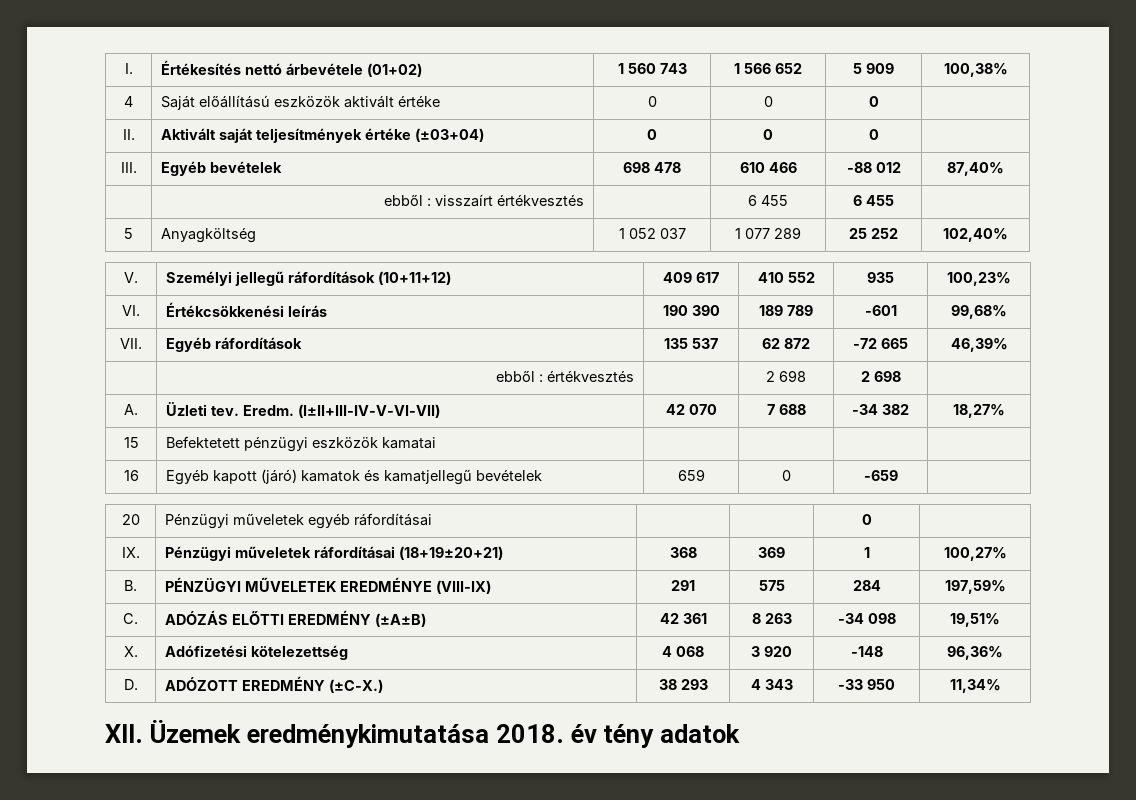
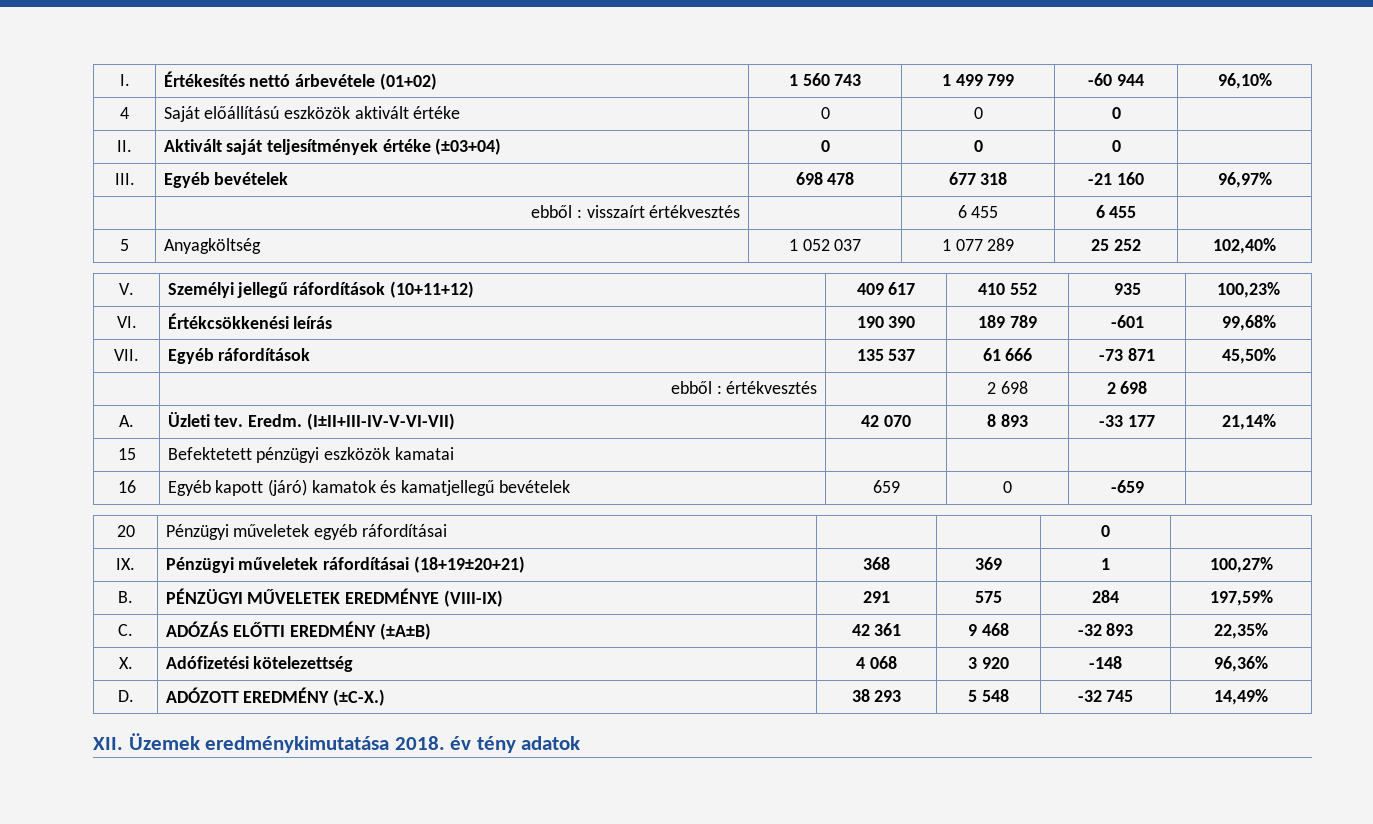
- I. | Értékesítés nettó árbevétele (01+02) | 1 560 743 | 1 566 652 | 5 909 | 100,38%
+ I. | Értékesítés nettó árbevétele (01+02) | 1 560 743 | 1 499 799 | -60 944 | 96,10%
- III. | Egyéb bevételek | 698 478 | 610 466 | -88 012 | 87,40%
+ III. | Egyéb bevételek | 698 478 | 677 318 | -21 160 | 96,97%
- VII. | Egyéb ráfordítások | 135 537 | 62 872 | -72 665 | 46,39%
+ VII. | Egyéb ráfordítások | 135 537 | 61 666 | -73 871 | 45,50%
- A. | Üzleti tev. Eredm. (I±II+III-IV-V-VI-VII) | 42 070 | 7 688 | -34 382 | 18,27%
+ A. | Üzleti tev. Eredm. (I±II+III-IV-V-VI-VII) | 42 070 | 8 893 | -33 177 | 21,14%
- C. | ADÓZÁS ELŐTTI EREDMÉNY (±A±B) | 42 361 | 8 263 | -34 098 | 19,51%
+ C. | ADÓZÁS ELŐTTI EREDMÉNY (±A±B) | 42 361 | 9 468 | -32 893 | 22,35%
- D. | ADÓZOTT EREDMÉNY (±C-X.) | 38 293 | 4 343 | -33 950 | 11,34%
+ D. | ADÓZOTT EREDMÉNY (±C-X.) | 38 293 | 5 548 | -32 745 | 14,49%

